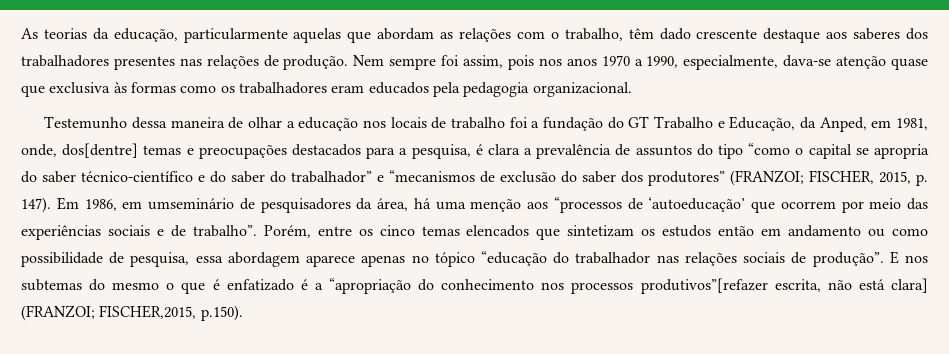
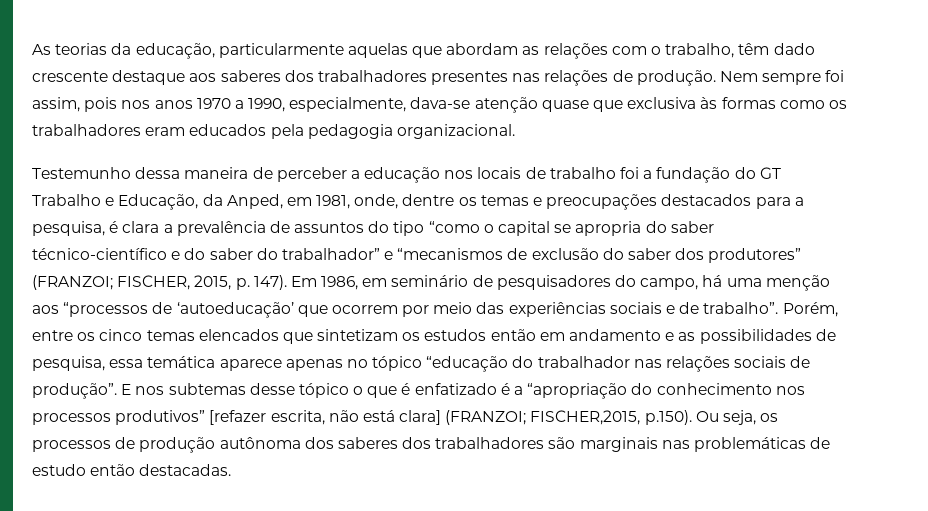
- Testemunho dessa maneira de olhar a educação nos locais de trabalho foi a fundação do GT Trabalho e Educação, da Anped, em 1981, onde, dos[dentre] temas e preocupações destacados para a pesquisa, é clara a prevalência de assuntos do tipo “como o capital se apropria do saber técnico-científico e do saber do trabalhador” e “mecanismos de exclusão do saber dos produtores” (FRANZOI;
+ Testemunho dessa maneira de perceber a educação nos locais de trabalho foi a fundação do GT Trabalho e Educação, da Anped, em 1981, onde, dentre os temas e preocupações destacados para a pesquisa, é clara a prevalência de assuntos do tipo “como o capital se apropria do saber técnico-científico e do saber do trabalhador” e “mecanismos de exclusão do saber dos produtores” (FRANZOI;
- Em 1986, em umseminário de pesquisadores da área, há uma menção aos “processos de ‘autoeducação’ que ocorrem por meio das experiências sociais e de trabalho”.
+ Em 1986, em seminário de pesquisadores do campo, há uma menção aos “processos de ‘autoeducação’ que ocorrem por meio das experiências sociais e de trabalho”.
- Porém, entre os cinco temas elencados que sintetizam os estudos então em andamento ou como possibilidade de pesquisa, essa abordagem aparece apenas no tópico “educação do trabalhador nas relações sociais de produção”.
+ Porém, entre os cinco temas elencados que sintetizam os estudos então em andamento e as possibilidades de pesquisa, essa temática aparece apenas no tópico “educação do trabalhador nas relações sociais de produção”.
- E nos subtemas do mesmo o que é enfatizado é a “apropriação do conhecimento nos processos produtivos”[refazer escrita, não está clara] (FRANZOI; FISCHER,2015, p.150).
+ E nos subtemas desse tópico o que é enfatizado é a “apropriação do conhecimento nos processos produtivos” [refazer escrita, não está clara] (FRANZOI; FISCHER,2015, p.150). Ou seja, os processos de produção autônoma dos saberes dos trabalhadores são marginais nas problemáticas de estudo então destacadas.

